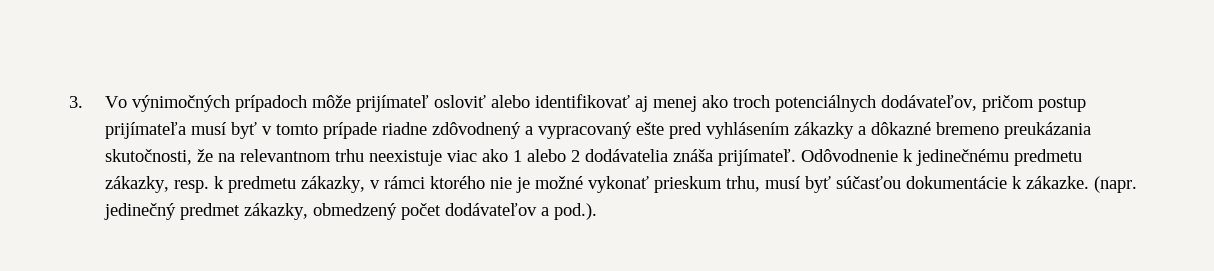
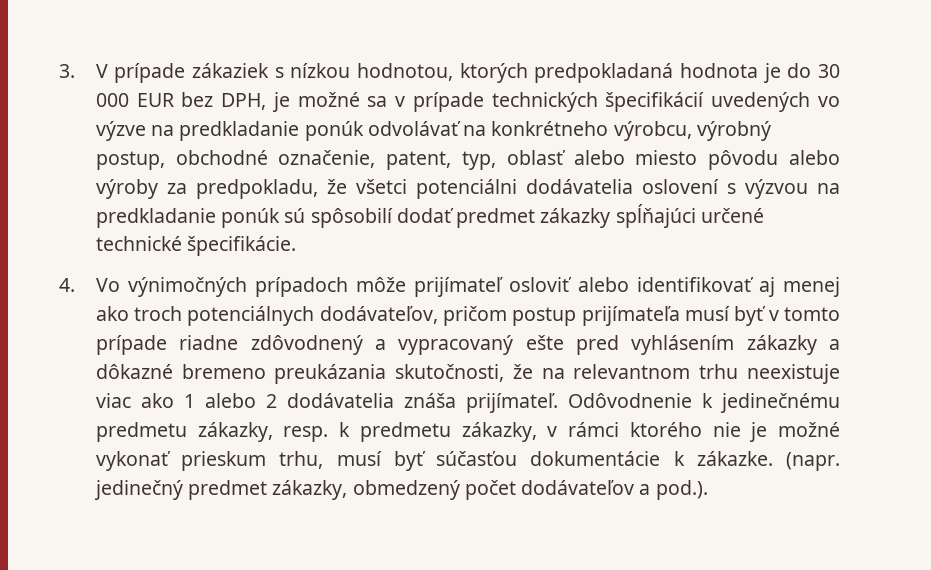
- 3. Vo výnimočných prípadoch môže prijímateľ osloviť alebo identifikovať aj menej ako troch potenciálnych dodávateľov, pričom postup prijímateľa musí byť v tomto prípade riadne zdôvodnený a vypracovaný ešte pred vyhlásením zákazky a dôkazné bremeno preukázania skutočnosti, že na relevantnom trhu neexistuje viac ako 1 alebo 2 dodávatelia znáša prijímateľ.
+ 3. V prípade zákaziek s nízkou hodnotou, ktorých predpokladaná hodnota je do 30 000 EUR bez DPH, je možné sa v prípade technických špecifikácií uvedených vo výzve na predkladanie ponúk odvolávať na konkrétneho výrobcu, výrobný postup, obchodné označenie, patent, typ, oblasť alebo miesto pôvodu alebo výroby za predpokladu, že všetci potenciálni dodávatelia oslovení s výzvou na predkladanie ponúk sú spôsobilí dodať predmet zákazky spĺňajúci určené technické špecifikácie.
+ 4. Vo výnimočných prípadoch môže prijímateľ osloviť alebo identifikovať aj menej ako troch potenciálnych dodávateľov, pričom postup prijímateľa musí byť v tomto prípade riadne zdôvodnený a vypracovaný ešte pred vyhlásením zákazky a dôkazné bremeno preukázania skutočnosti, že na relevantnom trhu neexistuje viac ako 1 alebo 2 dodávatelia znáša prijímateľ.

